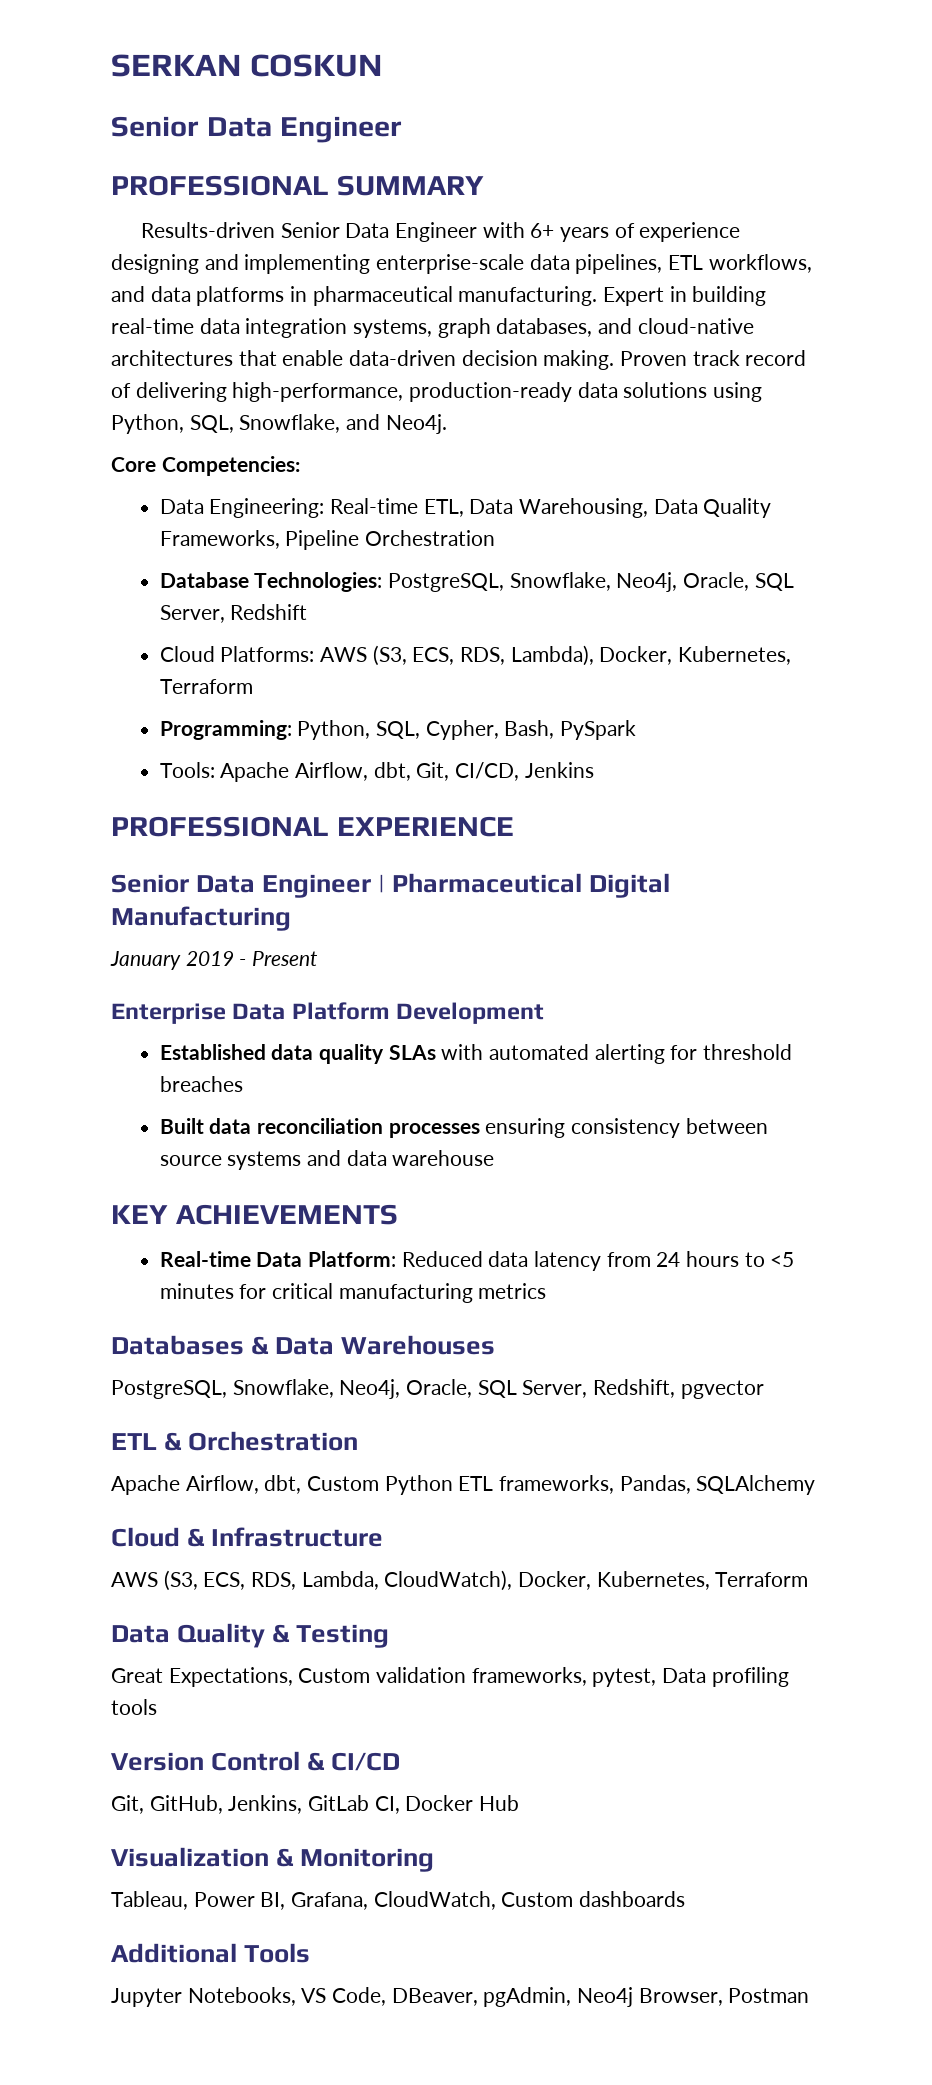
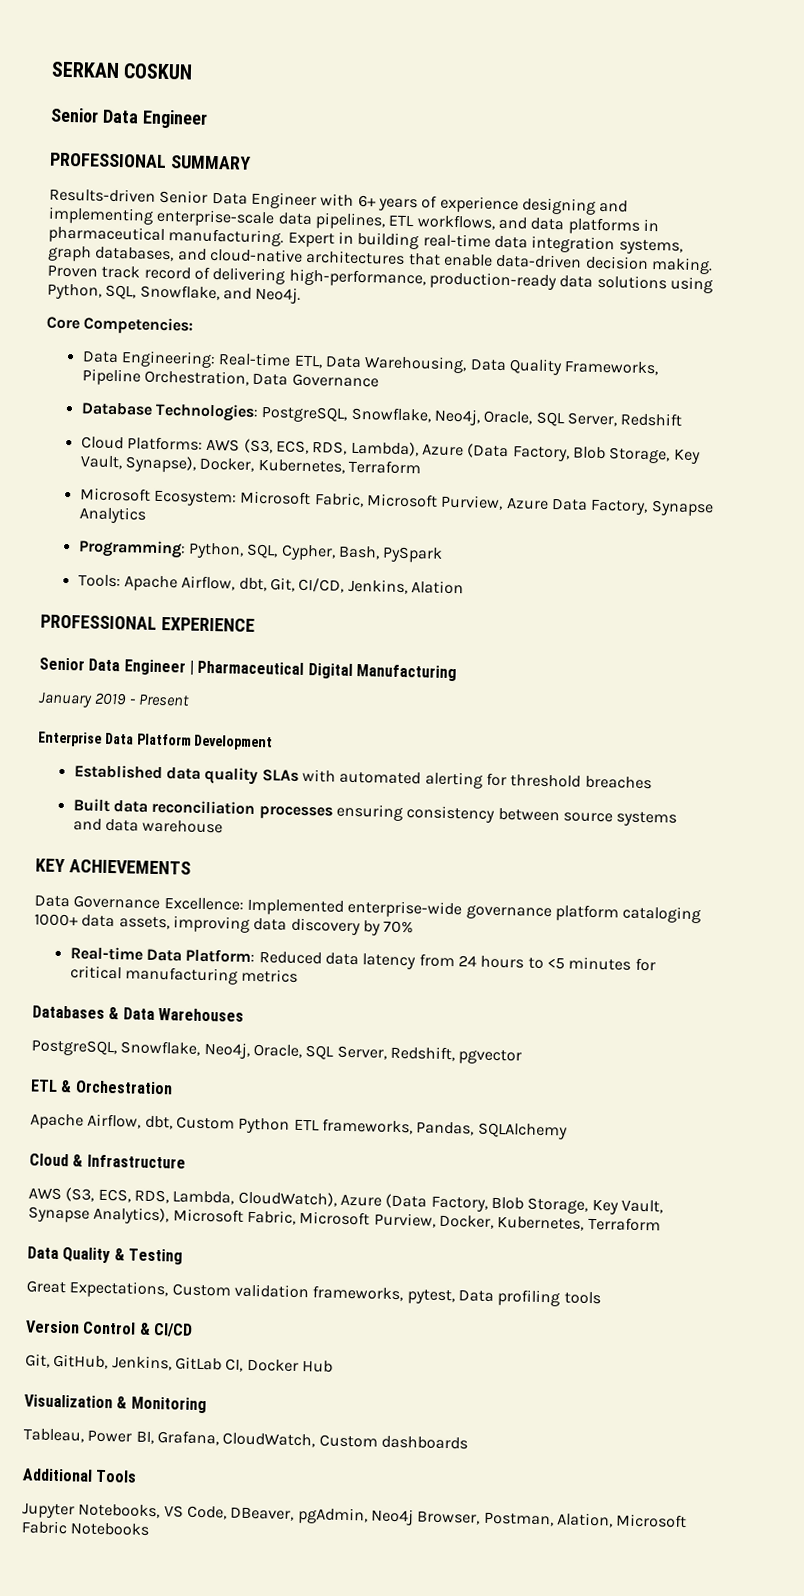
- Data Engineering: Real-time ETL, Data Warehousing, Data Quality Frameworks, Pipeline Orchestration
+ Data Engineering: Real-time ETL, Data Warehousing, Data Quality Frameworks, Pipeline Orchestration, Data Governance
- Cloud Platforms: AWS (S3, ECS, RDS, Lambda), Docker, Kubernetes, Terraform
+ Cloud Platforms: AWS (S3, ECS, RDS, Lambda), Azure (Data Factory, Blob Storage, Key Vault, Synapse), Docker, Kubernetes, Terraform
+ Microsoft Ecosystem: Microsoft Fabric, Microsoft Purview, Azure Data Factory, Synapse Analytics
- Tools: Apache Airflow, dbt, Git, CI/CD, Jenkins
+ Tools: Apache Airflow, dbt, Git, CI/CD, Jenkins, Alation
+ Data Governance Excellence: Implemented enterprise-wide governance platform cataloging 1000+ data assets, improving data discovery by 70%
- AWS (S3, ECS, RDS, Lambda, CloudWatch), Docker, Kubernetes, Terraform
+ AWS (S3, ECS, RDS, Lambda, CloudWatch), Azure (Data Factory, Blob Storage, Key Vault, Synapse Analytics), Microsoft Fabric, Microsoft Purview, Docker, Kubernetes, Terraform
- Jupyter Notebooks, VS Code, DBeaver, pgAdmin, Neo4j Browser, Postman
+ Jupyter Notebooks, VS Code, DBeaver, pgAdmin, Neo4j Browser, Postman, Alation, Microsoft Fabric Notebooks

